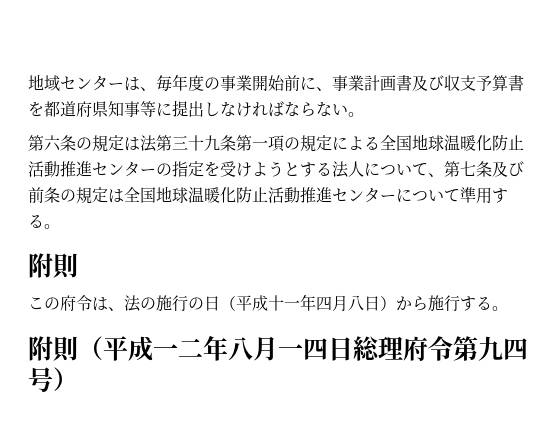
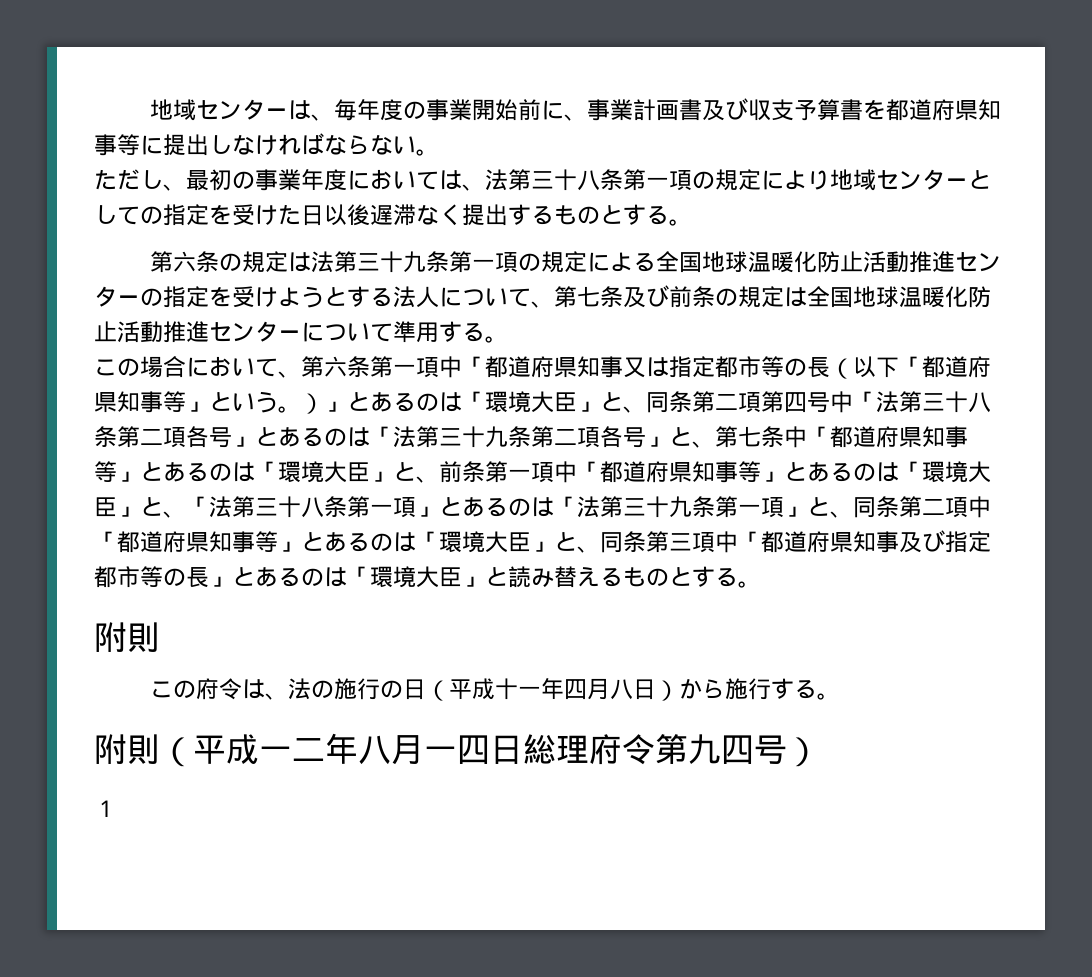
+ ただし、最初の事業年度においては、法第三十八条第一項の規定により地域センターとしての指定を受けた日以後遅滞なく提出するものとする。
+ この場合において、第六条第一項中「都道府県知事又は指定都市等の長（以下「都道府県知事等」という。）」とあるのは「環境大臣」と、同条第二項第四号中「法第三十八条第二項各号」とあるのは「法第三十九条第二項各号」と、第七条中「都道府県知事等」とあるのは「環境大臣」と、前条第一項中「都道府県知事等」とあるのは「環境大臣」と、「法第三十八条第一項」とあるのは「法第三十九条第一項」と、同条第二項中「都道府県知事等」とあるのは「環境大臣」と、同条第三項中「都道府県知事及び指定都市等の長」とあるのは「環境大臣」と読み替えるものとする。
+ １

